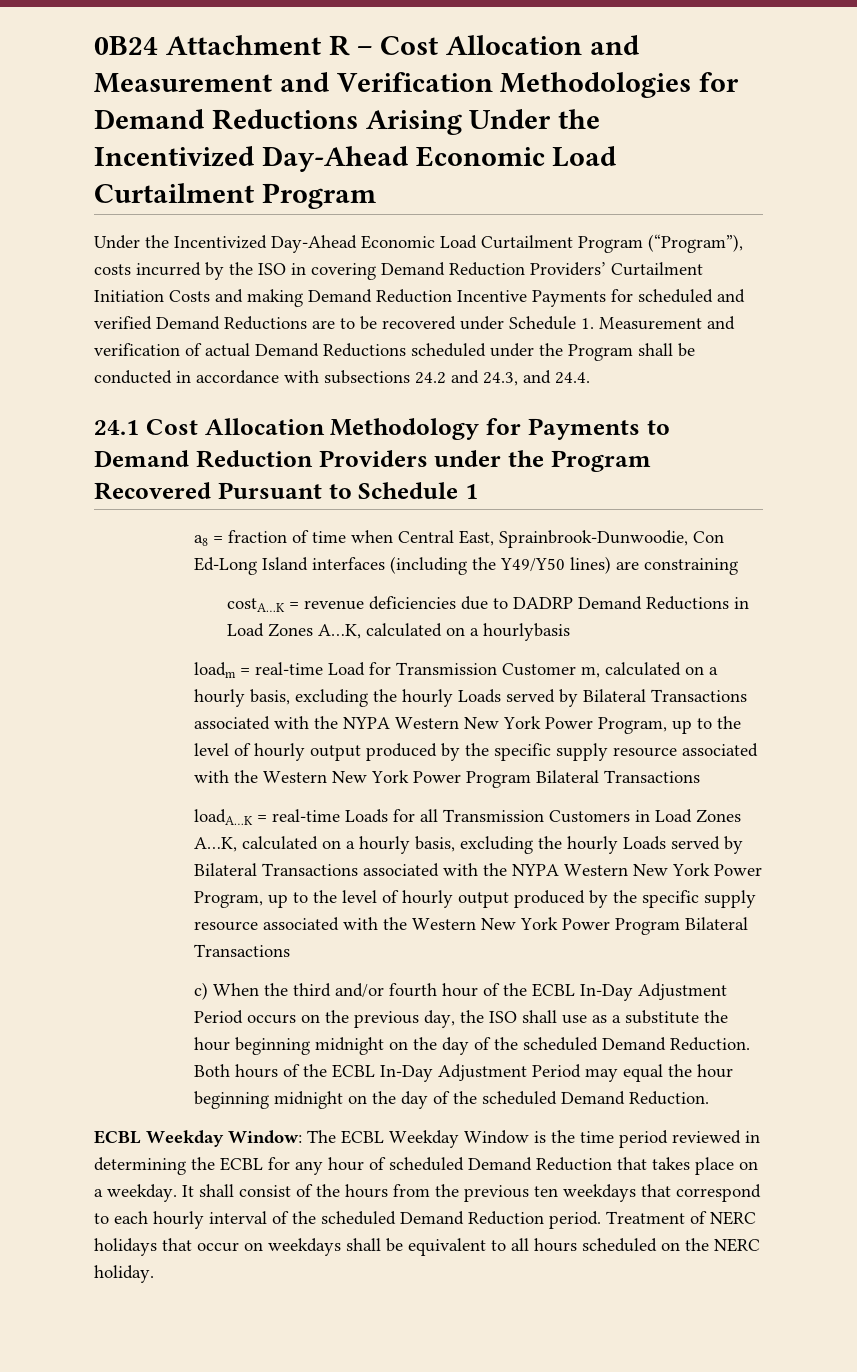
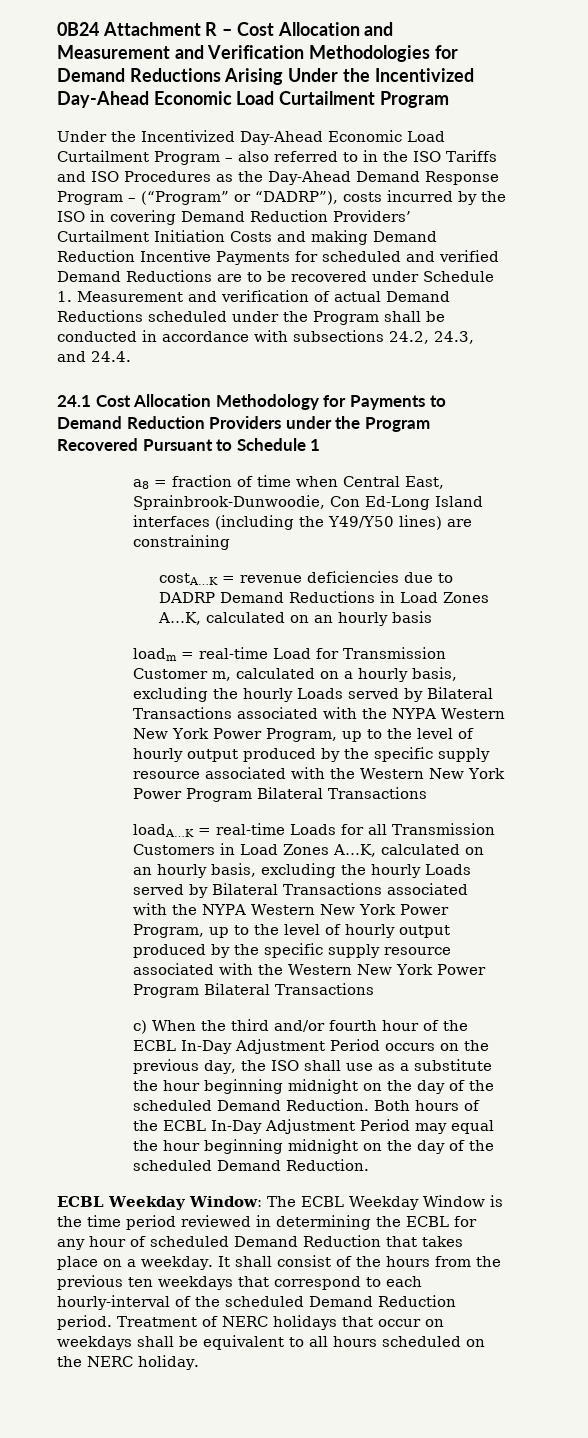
- Under the Incentivized Day-Ahead Economic Load Curtailment Program (“Program”), costs incurred by the ISO in covering Demand Reduction Providers’ Curtailment Initiation Costs and making Demand Reduction Incentive Payments for scheduled and verified Demand Reductions are to be recovered under Schedule 1. Measurement and verification of actual Demand Reductions scheduled under the Program shall be conducted in accordance with subsections 24.2 and 24.3, and 24.4.
+ Under the Incentivized Day-Ahead Economic Load Curtailment Program – also referred to in the ISO Tariffs and ISO Procedures as the Day-Ahead Demand Response Program – (“Program” or “DADRP”), costs incurred by the ISO in covering Demand Reduction Providers’ Curtailment Initiation Costs and making Demand Reduction Incentive Payments for scheduled and verified Demand Reductions are to be recovered under Schedule 1. Measurement and verification of actual Demand Reductions scheduled under the Program shall be conducted in accordance with subsections 24.2, 24.3, and 24.4.
- costA…K = revenue deficiencies due to DADRP Demand Reductions in Load Zones A…K, calculated on a hourlybasis
+ costA…K = revenue deficiencies due to DADRP Demand Reductions in Load Zones A…K, calculated on an hourly basis
- loadA…K = real-time Loads for all Transmission Customers in Load Zones A…K, calculated on a hourly basis, excluding the hourly Loads served by Bilateral Transactions associated with the NYPA Western New York Power Program, up to the level of hourly output produced by the specific supply resource associated with the Western New York Power Program Bilateral Transactions
+ loadA…K = real-time Loads for all Transmission Customers in Load Zones A…K, calculated on an hourly basis, excluding the hourly Loads served by Bilateral Transactions associated with the NYPA Western New York Power Program, up to the level of hourly output produced by the specific supply resource associated with the Western New York Power Program Bilateral Transactions
- It shall consist of the hours from the previous ten weekdays that correspond to each hourly interval of the scheduled Demand Reduction period.
+ It shall consist of the hours from the previous ten weekdays that correspond to each hourly-interval of the scheduled Demand Reduction period.

